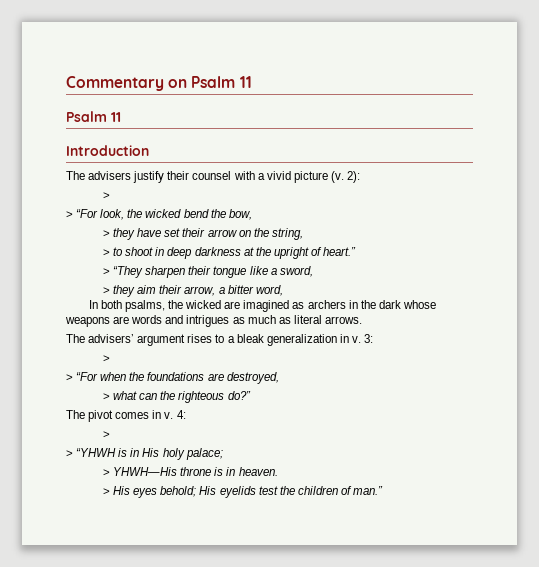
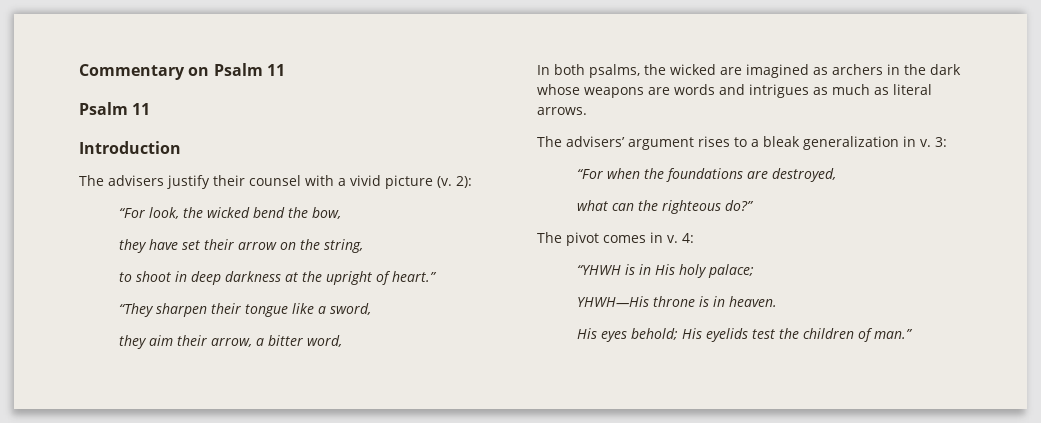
  2):
- >
- > “For look, the wicked bend the bow,
+ “For look, the wicked bend the bow,
- > they have set their arrow on the string,
+ they have set their arrow on the string,
- > to shoot in deep darkness at the upright of heart.”
+ to shoot in deep darkness at the upright of heart.”
- > “They sharpen their tongue like a sword,
+ “They sharpen their tongue like a sword,
- > they aim their arrow, a bitter word,
+ they aim their arrow, a bitter word,
  3:
- >
- > “For when the foundations are destroyed,
+ “For when the foundations are destroyed,
- > what can the righteous do?”
+ what can the righteous do?”
  4:
- >
- > “YHWH is in His holy palace;
+ “YHWH is in His holy palace;
- > YHWH—His throne is in heaven.
+ YHWH—His throne is in heaven.
- > His eyes behold; His eyelids test the children of man.”
+ His eyes behold; His eyelids test the children of man.”

